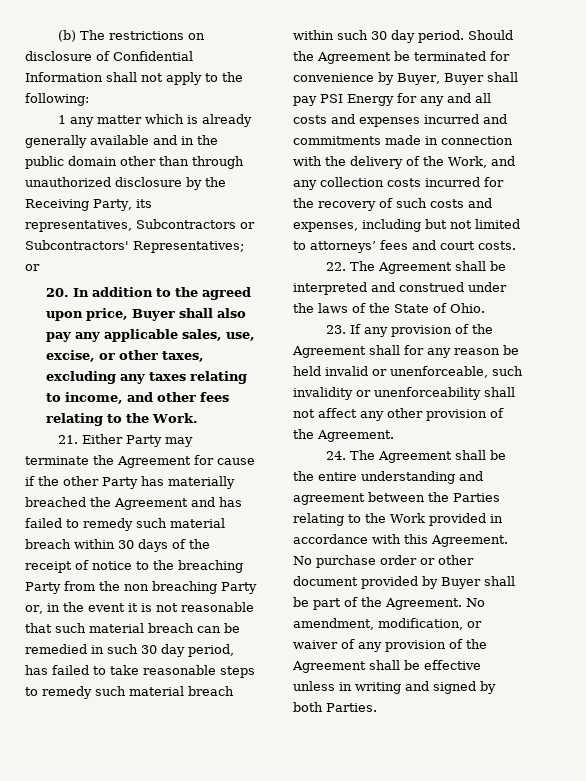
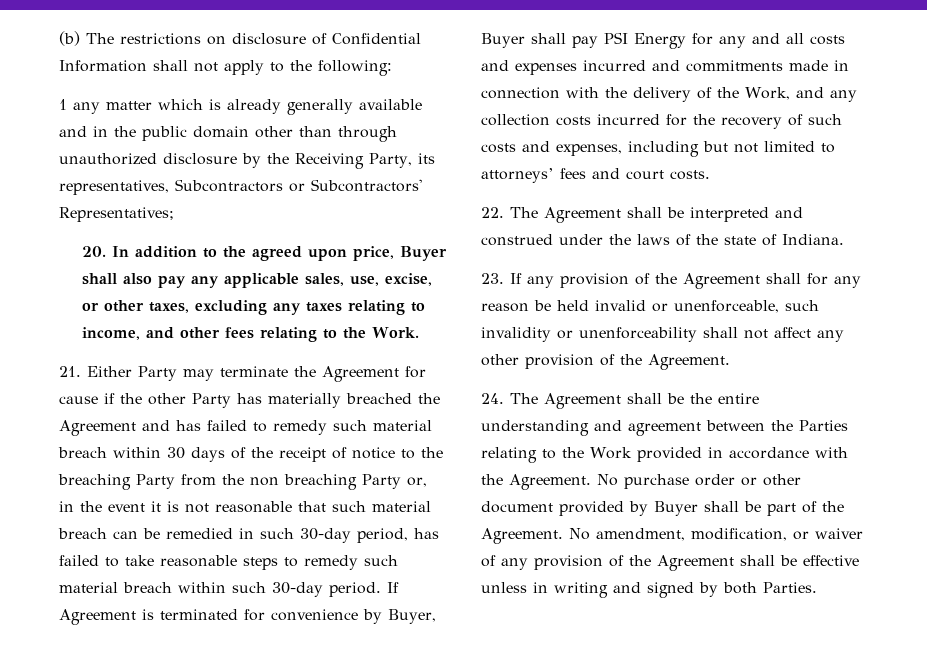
- 1 any matter which is already generally available and in the public domain other than through unauthorized disclosure by the Receiving Party, its representatives, Subcontractors or Subcontractors' Representatives; or
+ 1 any matter which is already generally available and in the public domain other than through unauthorized disclosure by the Receiving Party, its representatives, Subcontractors or Subcontractors' Representatives;
- 21. Either Party may terminate the Agreement for cause if the other Party has materially breached the Agreement and has failed to remedy such material breach within 30 days of the receipt of notice to the breaching Party from the non breaching Party or, in the event it is not reasonable that such material breach can be remedied in such 30 day period, has failed to take reasonable steps to remedy such material breach within such 30 day period. Should the Agreement be terminated for convenience by Buyer, Buyer shall pay PSI Energy for any and all costs and expenses incurred and commitments made in connection with the delivery of the Work, and any collection costs incurred for the recovery of such costs and expenses, including but not limited to attorneys’ fees and court costs.
+ 21. Either Party may terminate the Agreement for cause if the other Party has materially breached the Agreement and has failed to remedy such material breach within 30 days of the receipt of notice to the breaching Party from the non breaching Party or, in the event it is not reasonable that such material breach can be remedied in such 30-day period, has failed to take reasonable steps to remedy such material breach within such 30-day period. If Agreement is terminated for convenience by Buyer, Buyer shall pay PSI Energy for any and all costs and expenses incurred and commitments made in connection with the delivery of the Work, and any collection costs incurred for the recovery of such costs and expenses, including but not limited to attorneys’ fees and court costs.
- 22. The Agreement shall be interpreted and construed under the laws of the State of Ohio.
+ 22. The Agreement shall be interpreted and construed under the laws of the state of Indiana.
- 24. The Agreement shall be the entire understanding and agreement between the Parties relating to the Work provided in accordance with this Agreement.
+ 24. The Agreement shall be the entire understanding and agreement between the Parties relating to the Work provided in accordance with the Agreement.

